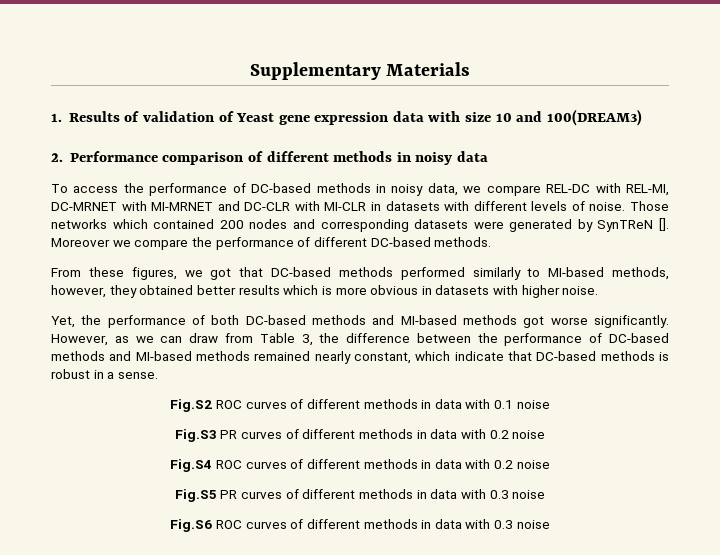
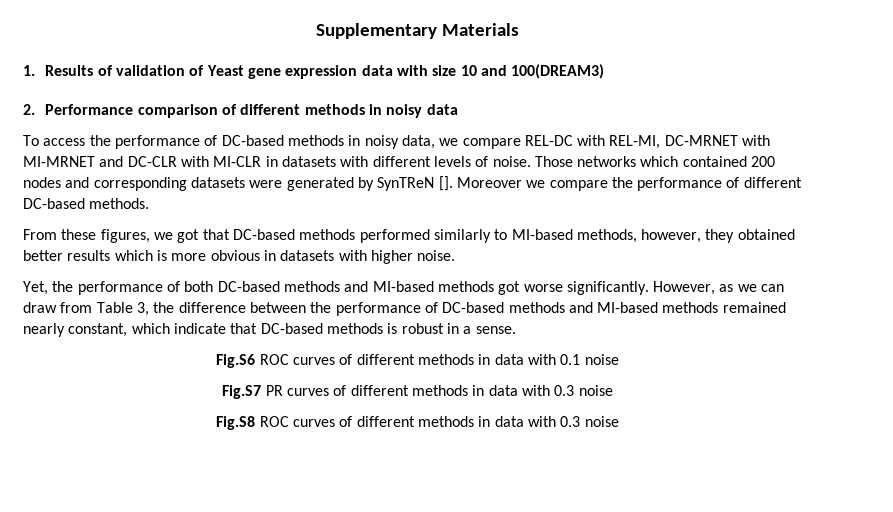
- Fig.S2 ROC curves of different methods in data with 0.1 noise
+ Fig.S6 ROC curves of different methods in data with 0.1 noise
- Fig.S3 PR curves of different methods in data with 0.2 noise
- Fig.S4 ROC curves of different methods in data with 0.2 noise
- Fig.S5 PR curves of different methods in data with 0.3 noise
+ Fig.S7 PR curves of different methods in data with 0.3 noise
- Fig.S6 ROC curves of different methods in data with 0.3 noise
+ Fig.S8 ROC curves of different methods in data with 0.3 noise

